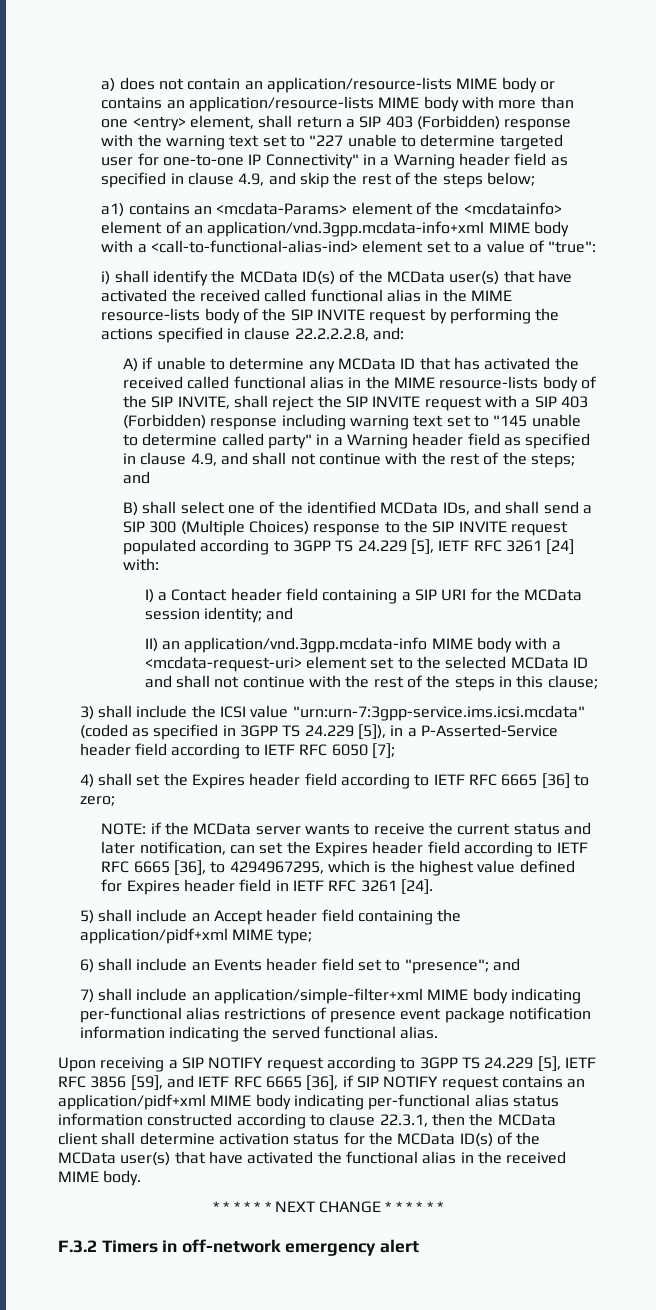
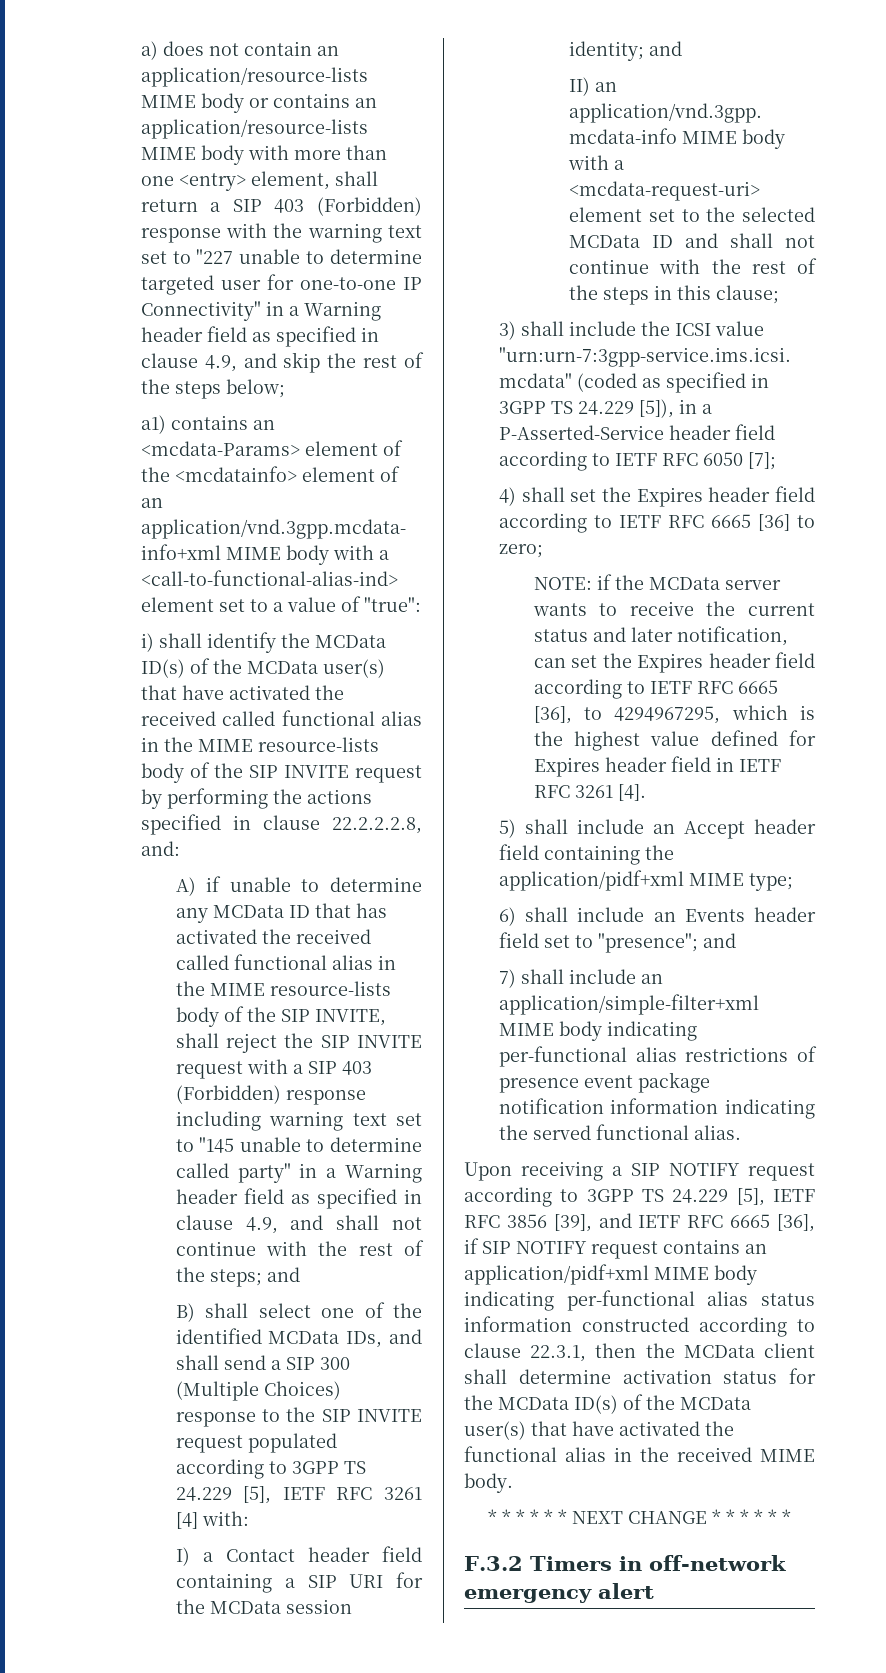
- B) shall select one of the identified MCData IDs, and shall send a SIP 300 (Multiple Choices) response to the SIP INVITE request populated according to 3GPP TS 24.229 [5], IETF RFC 3261 [24] with:
+ B) shall select one of the identified MCData IDs, and shall send a SIP 300 (Multiple Choices) response to the SIP INVITE request populated according to 3GPP TS 24.229 [5], IETF RFC 3261 [4] with:
- NOTE: if the MCData server wants to receive the current status and later notification, can set the Expires header field according to IETF RFC 6665 [36], to 4294967295, which is the highest value defined for Expires header field in IETF RFC 3261 [24].
+ NOTE: if the MCData server wants to receive the current status and later notification, can set the Expires header field according to IETF RFC 6665 [36], to 4294967295, which is the highest value defined for Expires header field in IETF RFC 3261 [4].
- Upon receiving a SIP NOTIFY request according to 3GPP TS 24.229 [5], IETF RFC 3856 [59], and IETF RFC 6665 [36], if SIP NOTIFY request contains an application/pidf+xml MIME body indicating per-functional alias status information constructed according to clause 22.3.1, then the MCData client shall determine activation status for the MCData ID(s) of the MCData user(s) that have activated the functional alias in the received MIME body.
+ Upon receiving a SIP NOTIFY request according to 3GPP TS 24.229 [5], IETF RFC 3856 [39], and IETF RFC 6665 [36], if SIP NOTIFY request contains an application/pidf+xml MIME body indicating per-functional alias status information constructed according to clause 22.3.1, then the MCData client shall determine activation status for the MCData ID(s) of the MCData user(s) that have activated the functional alias in the received MIME body.

